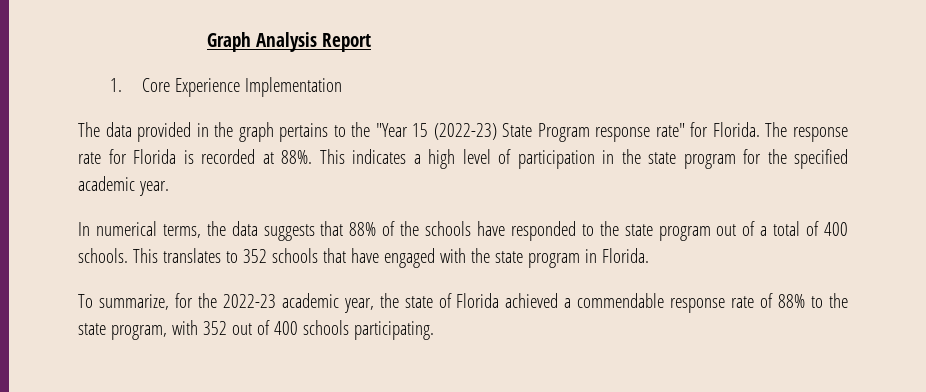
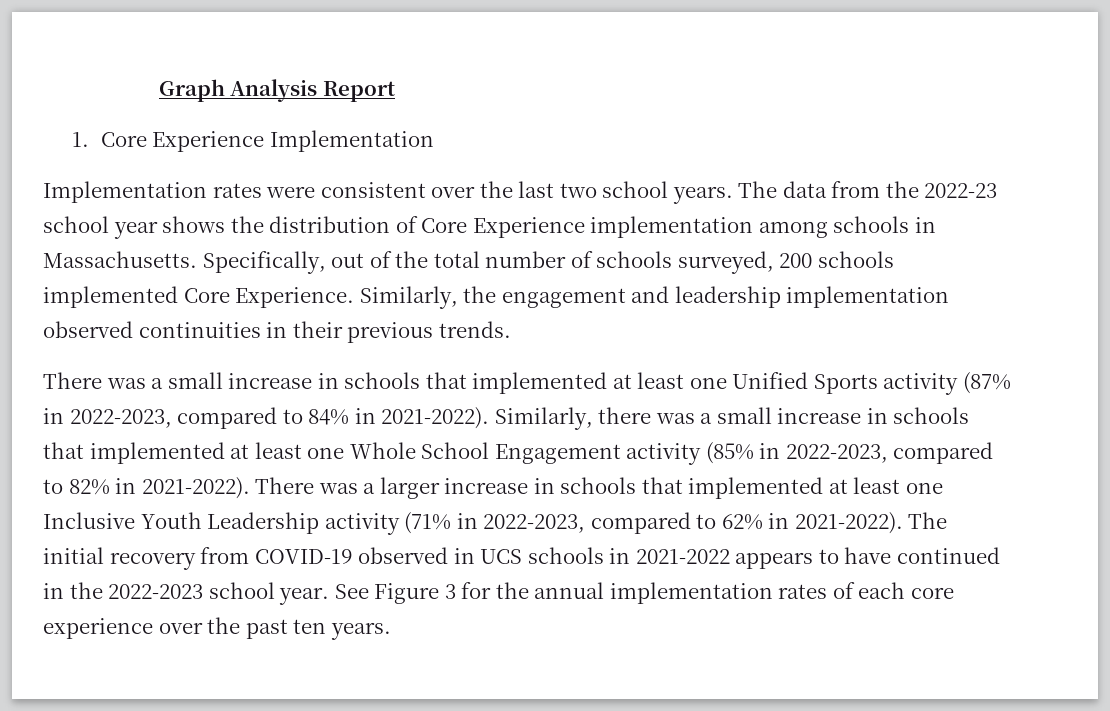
- The data provided in the graph pertains to the "Year 15 (2022-23) State Program response rate" for Florida. The response rate for Florida is recorded at 88%. This indicates a high level of participation in the state program for the specified academic year.
- In numerical terms, the data suggests that 88% of the schools have responded to the state program out of a total of 400 schools. This translates to 352 schools that have engaged with the state program in Florida.
- To summarize, for the 2022-23 academic year, the state of Florida achieved a commendable response rate of 88% to the state program, with 352 out of 400 schools participating.
+ Implementation rates were consistent over the last two school years. The data from the 2022-23 school year shows the distribution of Core Experience implementation among schools in Massachusetts. Specifically, out of the total number of schools surveyed, 200 schools implemented Core Experience. Similarly, the engagement and leadership implementation observed continuities in their previous trends.
+ There was a small increase in schools that implemented at least one Unified Sports activity (87% in 2022-2023, compared to 84% in 2021-2022). Similarly, there was a small increase in schools that implemented at least one Whole School Engagement activity (85% in 2022-2023, compared to 82% in 2021-2022). There was a larger increase in schools that implemented at least one Inclusive Youth Leadership activity (71% in 2022-2023, compared to 62% in 2021-2022). The initial recovery from COVID-19 observed in UCS schools in 2021-2022 appears to have continued in the 2022-2023 school year. See Figure 3 for the annual implementation rates of each core experience over the past ten years.

